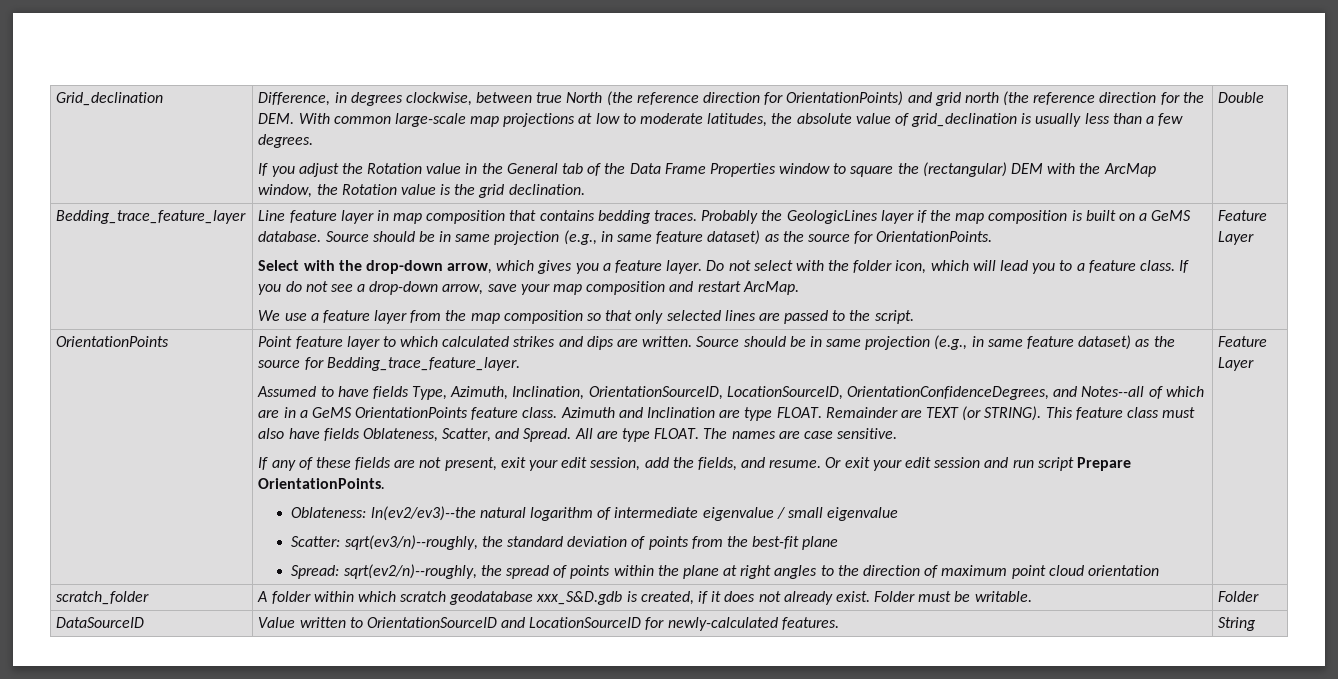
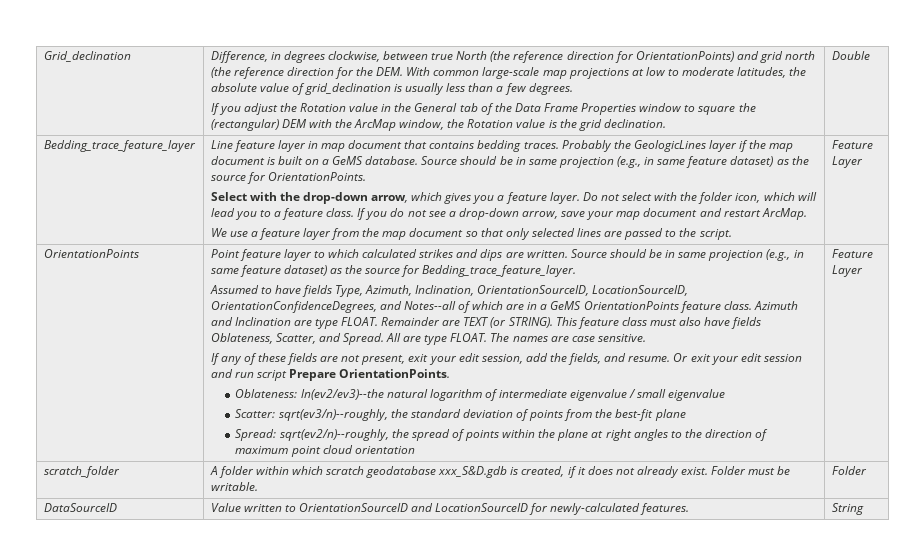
- Line feature layer in map composition that contains bedding traces.
+ Line feature layer in map document that contains bedding traces.
- Probably the GeologicLines layer if the map composition is built on a GeMS database.
+ Probably the GeologicLines layer if the map document is built on a GeMS database.
- If you do not see a drop-down arrow, save your map composition and restart ArcMap.
+ If you do not see a drop-down arrow, save your map document and restart ArcMap.
- We use a feature layer from the map composition so that only selected lines are passed to the script.
+ We use a feature layer from the map document so that only selected lines are passed to the script.

